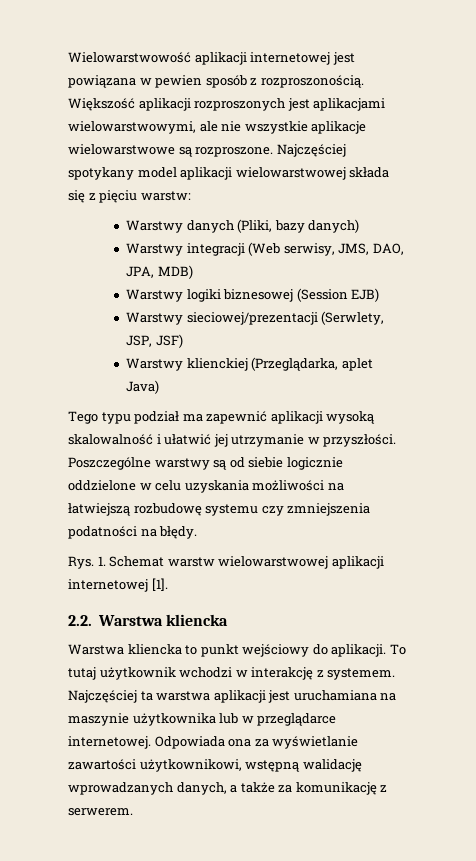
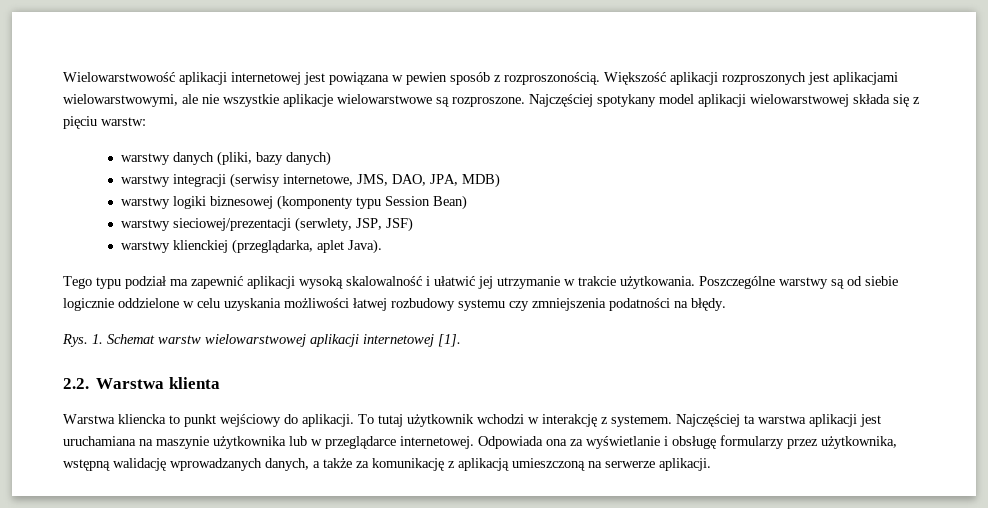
- Warstwy danych (Pliki, bazy danych)
+ warstwy danych (pliki, bazy danych)
- Warstwy integracji (Web serwisy, JMS, DAO, JPA, MDB)
+ warstwy integracji (serwisy internetowe, JMS, DAO, JPA, MDB)
- Warstwy logiki biznesowej (Session EJB)
- Warstwy sieciowej/prezentacji (Serwlety, JSP, JSF)
- Warstwy klienckiej (Przeglądarka, aplet Java)
+ warstwy logiki biznesowej (komponenty typu Session Bean)
+ warstwy sieciowej/prezentacji (serwlety, JSP, JSF)
+ warstwy klienckiej (przeglądarka, aplet Java).
- Tego typu podział ma zapewnić aplikacji wysoką skalowalność i ułatwić jej utrzymanie w przyszłości.
+ Tego typu podział ma zapewnić aplikacji wysoką skalowalność i ułatwić jej utrzymanie w trakcie użytkowania.
- Poszczególne warstwy są od siebie logicznie oddzielone w celu uzyskania możliwości na łatwiejszą rozbudowę systemu czy zmniejszenia podatności na błędy.
+ Poszczególne warstwy są od siebie logicznie oddzielone w celu uzyskania możliwości łatwej rozbudowy systemu czy zmniejszenia podatności na błędy.
- 2.2. Warstwa kliencka
+ 2.2. Warstwa klienta
- Odpowiada ona za wyświetlanie zawartości użytkownikowi, wstępną walidację wprowadzanych danych, a także za komunikację z serwerem.
+ Odpowiada ona za wyświetlanie i obsługę formularzy przez użytkownika, wstępną walidację wprowadzanych danych, a także za komunikację z aplikacją umieszczoną na serwerze aplikacji.

